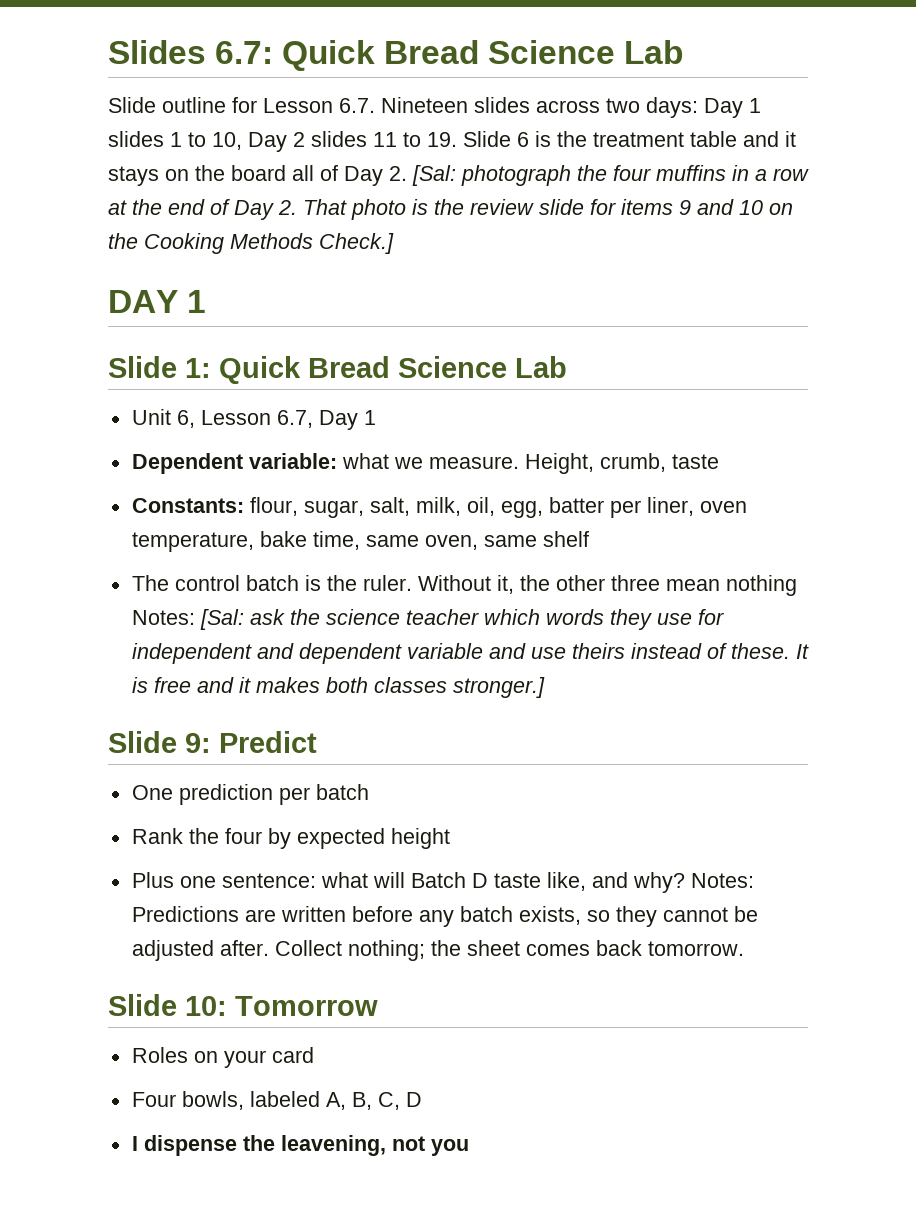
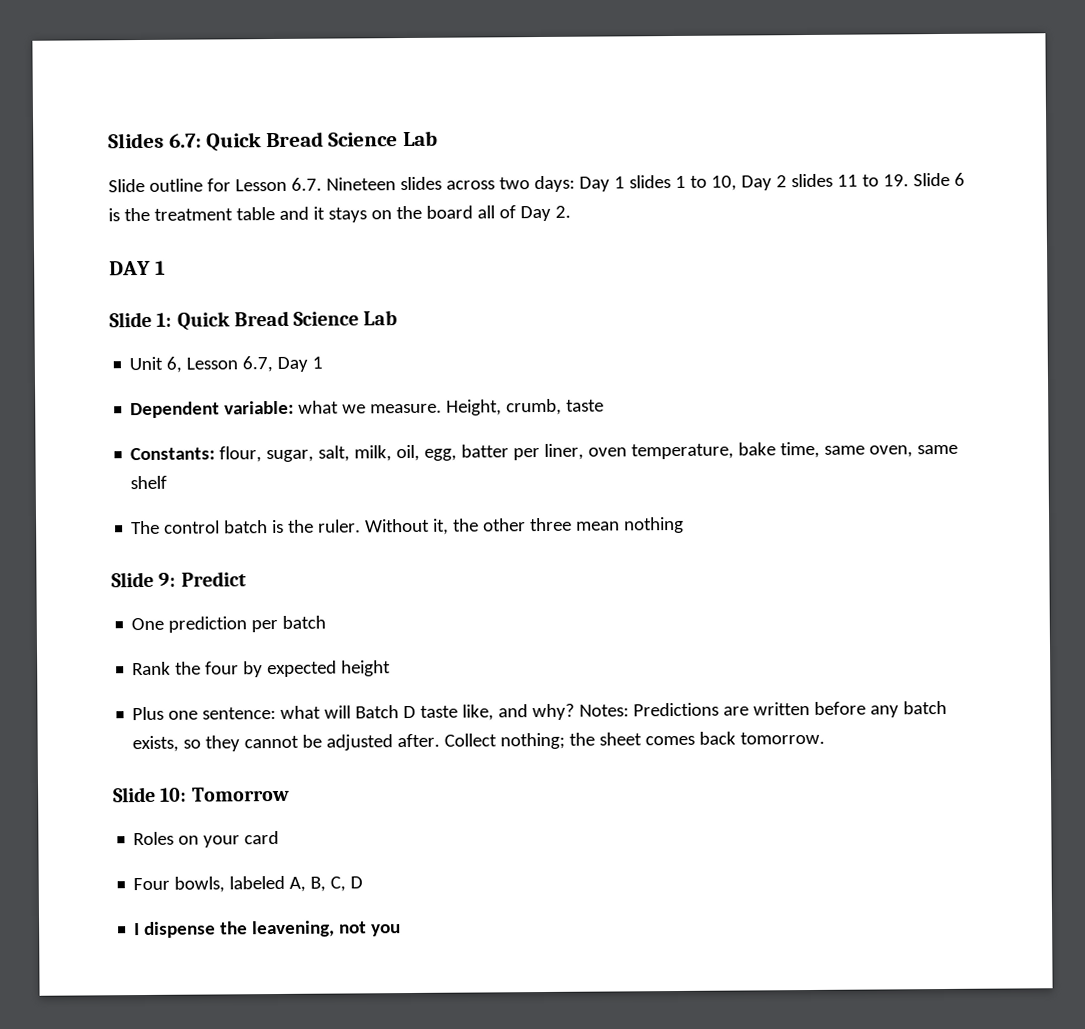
- Slide outline for Lesson 6.7. Nineteen slides across two days: Day 1 slides 1 to 10, Day 2 slides 11 to 19. Slide 6 is the treatment table and it stays on the board all of Day 2. [Sal: photograph the four muffins in a row at the end of Day 2. That photo is the review slide for items 9 and 10 on the Cooking Methods Check.]
+ Slide outline for Lesson 6.7. Nineteen slides across two days: Day 1 slides 1 to 10, Day 2 slides 11 to 19. Slide 6 is the treatment table and it stays on the board all of Day 2.
- Without it, the other three mean nothing Notes: [Sal: ask the science teacher which words they use for independent and dependent variable and use theirs instead of these. It is free and it makes both classes stronger.]
+ Without it, the other three mean nothing

